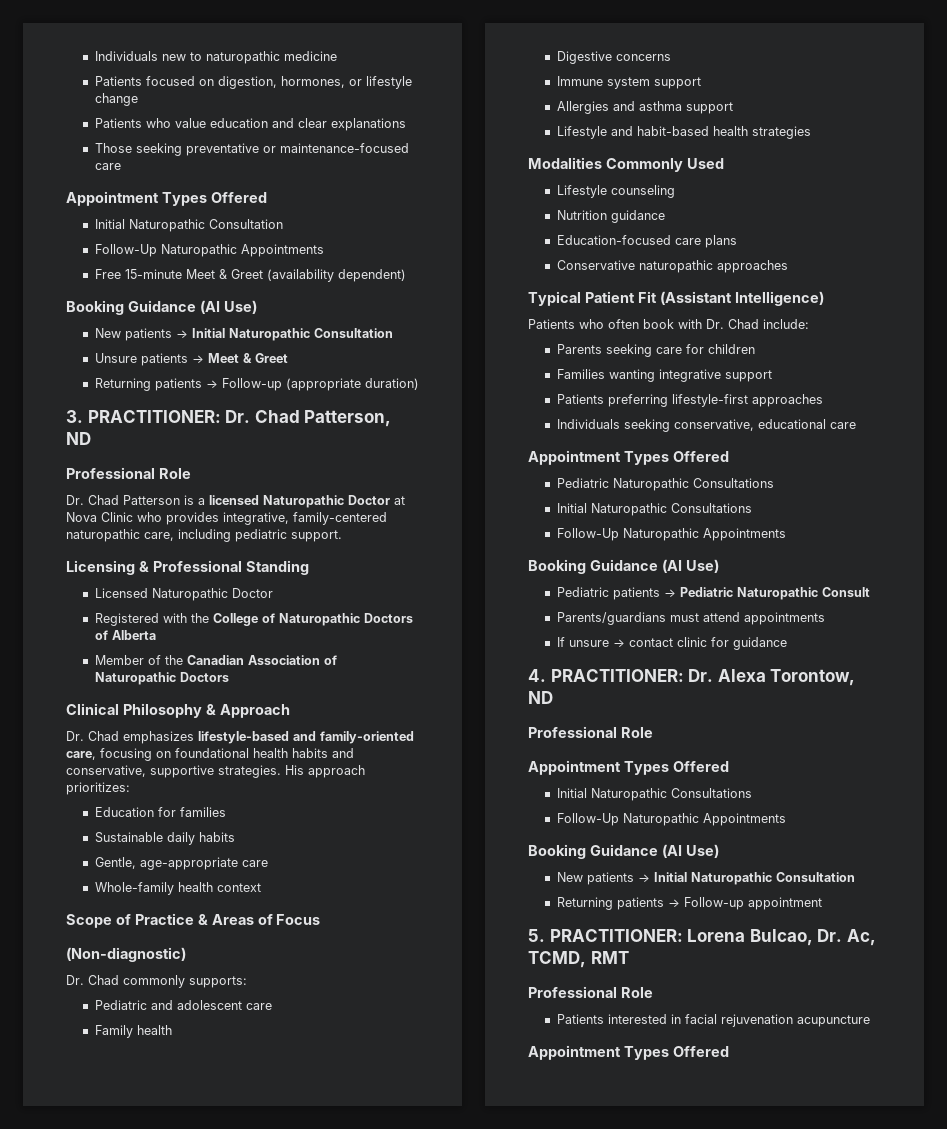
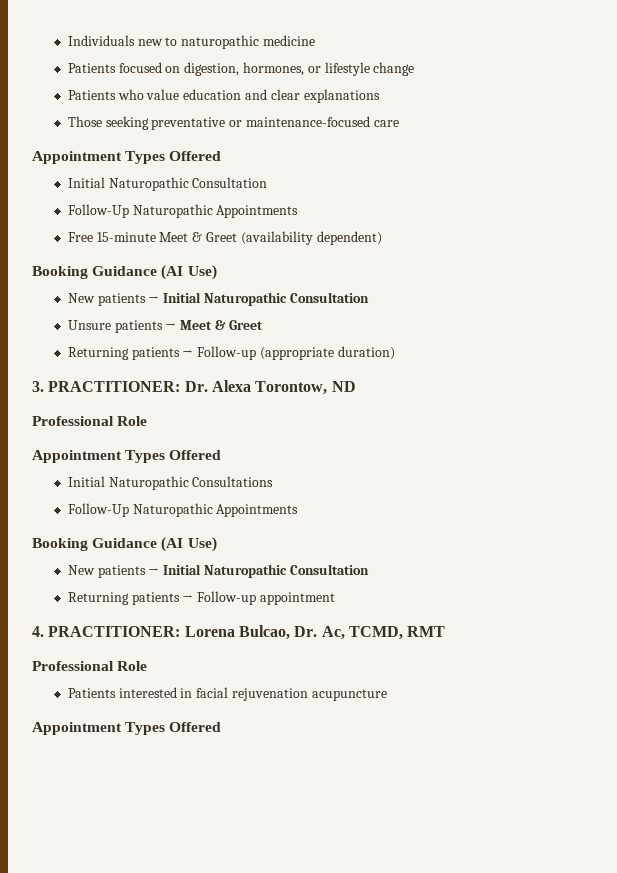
- 3. PRACTITIONER: Dr. Chad Patterson, ND
- Professional Role
- Dr. Chad Patterson is a licensed Naturopathic Doctor at Nova Clinic who provides integrative, family-centered naturopathic care, including pediatric support.
- Licensing & Professional Standing
- Licensed Naturopathic Doctor
- Registered with the College of Naturopathic Doctors of Alberta
- Member of the Canadian Association of Naturopathic Doctors
- Clinical Philosophy & Approach
- Dr. Chad emphasizes lifestyle-based and family-oriented care, focusing on foundational health habits and conservative, supportive strategies. His approach prioritizes:
- Education for families
- Sustainable daily habits
- Gentle, age-appropriate care
- Whole-family health context
- Scope of Practice & Areas of Focus
- (Non-diagnostic)
- Dr. Chad commonly supports:
- Pediatric and adolescent care
- Family health
- Digestive concerns
- Immune system support
- Allergies and asthma support
- Lifestyle and habit-based health strategies
- Modalities Commonly Used
- Lifestyle counseling
- Nutrition guidance
- Education-focused care plans
- Conservative naturopathic approaches
- Typical Patient Fit (Assistant Intelligence)
- Patients who often book with Dr. Chad include:
- Parents seeking care for children
- Families wanting integrative support
- Patients preferring lifestyle-first approaches
- Individuals seeking conservative, educational care
- Appointment Types Offered
- Pediatric Naturopathic Consultations
- Initial Naturopathic Consultations
- Follow-Up Naturopathic Appointments
- Booking Guidance (AI Use)
- Pediatric patients → Pediatric Naturopathic Consult
- Parents/guardians must attend appointments
- If unsure → contact clinic for guidance
- 4. PRACTITIONER: Dr. Alexa Torontow, ND
+ 3. PRACTITIONER: Dr. Alexa Torontow, ND
- 5. PRACTITIONER: Lorena Bulcao, Dr. Ac, TCMD, RMT
+ 4. PRACTITIONER: Lorena Bulcao, Dr. Ac, TCMD, RMT

